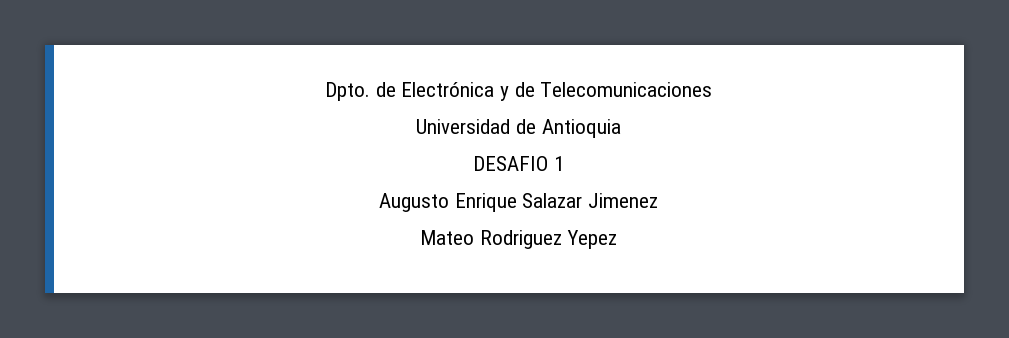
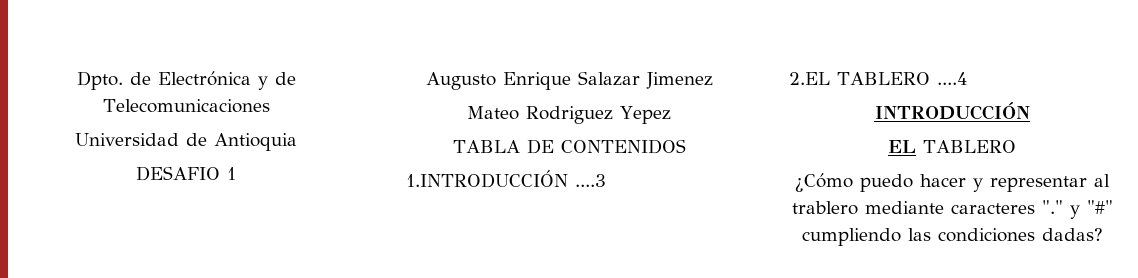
+ TABLA DE CONTENIDOS
+ 1.INTRODUCCIÓN ....3
+ 2.EL TABLERO ....4
+ INTRODUCCIÓN
+ EL TABLERO
+ ¿Cómo puedo hacer y representar al trablero mediante caracteres "." y "#" cumpliendo las condiciones dadas?

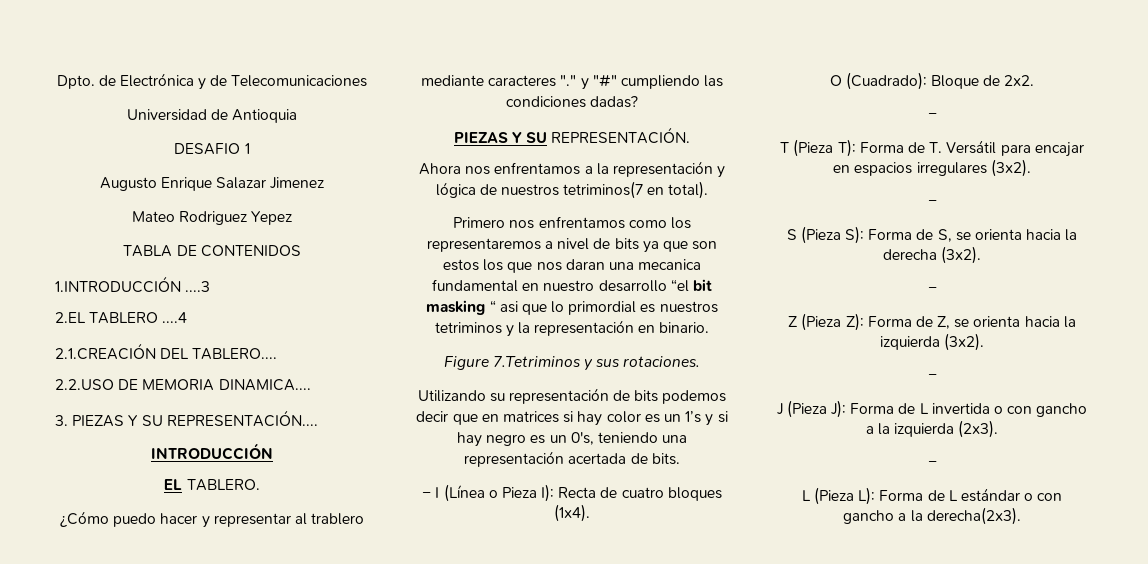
+ 2.1.CREACIÓN DEL TABLERO....
+ 2.2.USO DE MEMORIA DINAMICA....
+ 3. PIEZAS Y SU REPRESENTACIÓN....
- EL TABLERO
+ EL TABLERO.
+ PIEZAS Y SU REPRESENTACIÓN.
+ Ahora nos enfrentamos a la representación y lógica de nuestros tetriminos(7 en total).
+ Primero nos enfrentamos como los representaremos a nivel de bits ya que son estos los que nos daran una mecanica fundamental en nuestro desarrollo “el bit masking “ asi que lo primordial es nuestros tetriminos y la representación en binario.
+ Figure 7.Tetriminos y sus rotaciones.
+ Utilizando su representación de bits podemos decir que en matrices si hay color es un 1’s y si hay negro es un 0's, teniendo una representación acertada de bits.
+ − I (Línea o Pieza I): Recta de cuatro bloques (1x4).
+ O (Cuadrado): Bloque de 2x2.
+ −
+ T (Pieza T): Forma de T. Versátil para encajar en espacios irregulares (3x2).
+ −
+ S (Pieza S): Forma de S, se orienta hacia la derecha (3x2).
+ −
+ Z (Pieza Z): Forma de Z, se orienta hacia la izquierda (3x2).
+ −
+ J (Pieza J): Forma de L invertida o con gancho a la izquierda (2x3).
+ −
+ L (Pieza L): Forma de L estándar o con gancho a la derecha(2x3).

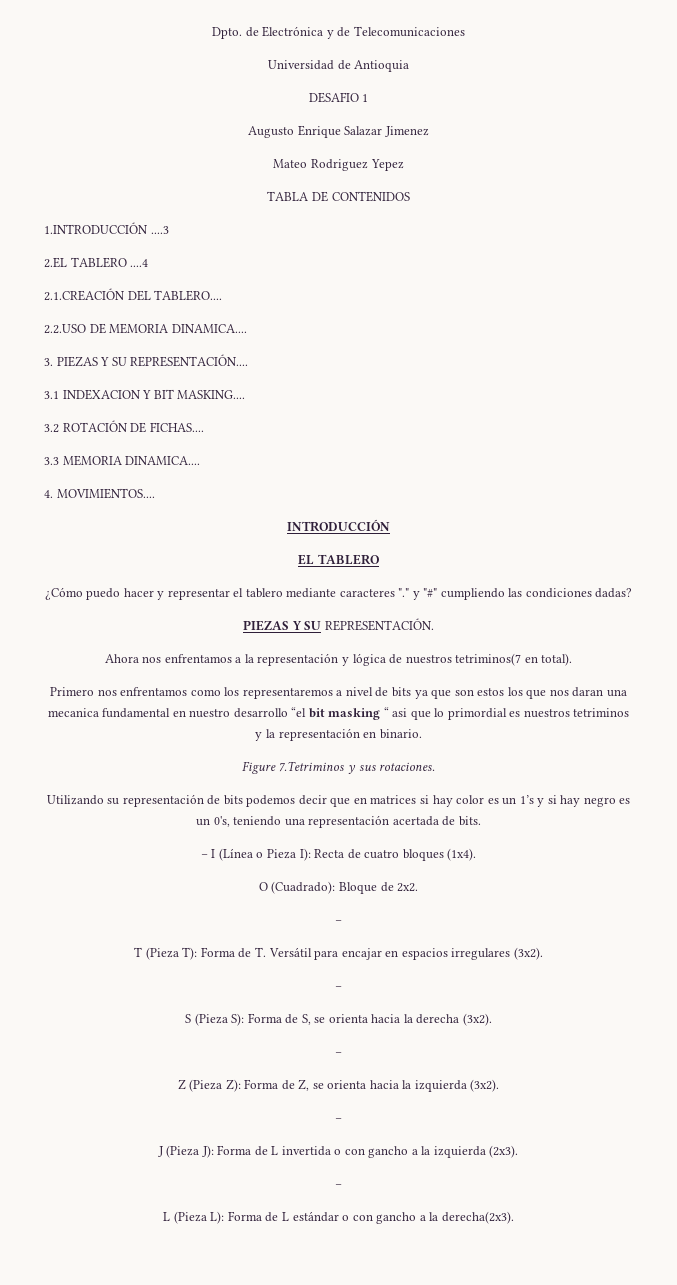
+ 3.1 INDEXACION Y BIT MASKING....
+ 3.2 ROTACIÓN DE FICHAS....
+ 3.3 MEMORIA DINAMICA....
+ 4. MOVIMIENTOS....
- EL TABLERO.
+ EL TABLERO
- ¿Cómo puedo hacer y representar al trablero mediante caracteres "." y "#" cumpliendo las condiciones dadas?
+ ¿Cómo puedo hacer y representar el tablero mediante caracteres "." y "#" cumpliendo las condiciones dadas?

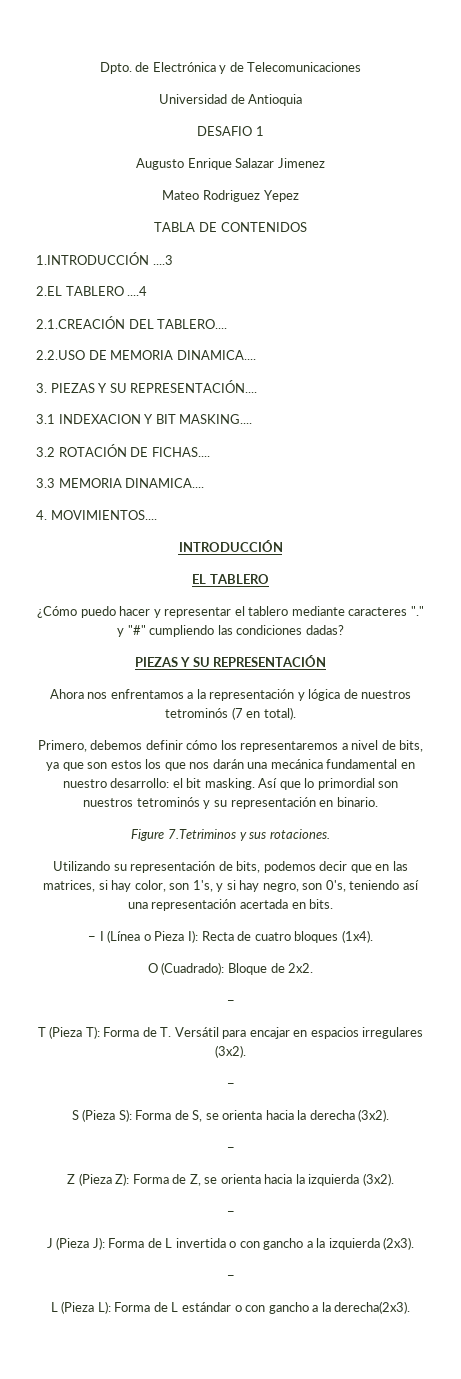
- PIEZAS Y SU REPRESENTACIÓN.
+ PIEZAS Y SU REPRESENTACIÓN
- Ahora nos enfrentamos a la representación y lógica de nuestros tetriminos(7 en total).
+ Ahora nos enfrentamos a la representación y lógica de nuestros tetrominós (7 en total).
- Primero nos enfrentamos como los representaremos a nivel de bits ya que son estos los que nos daran una mecanica fundamental en nuestro desarrollo “el bit masking “ asi que lo primordial es nuestros tetriminos y la representación en binario.
+ Primero, debemos definir cómo los representaremos a nivel de bits, ya que son estos los que nos darán una mecánica fundamental en nuestro desarrollo: el bit masking. Así que lo primordial son nuestros tetrominós y su representación en binario.
- Utilizando su representación de bits podemos decir que en matrices si hay color es un 1’s y si hay negro es un 0's, teniendo una representación acertada de bits.
+ Utilizando su representación de bits, podemos decir que en las matrices, si hay color, son 1's, y si hay negro, son 0's, teniendo así una representación acertada en bits.

